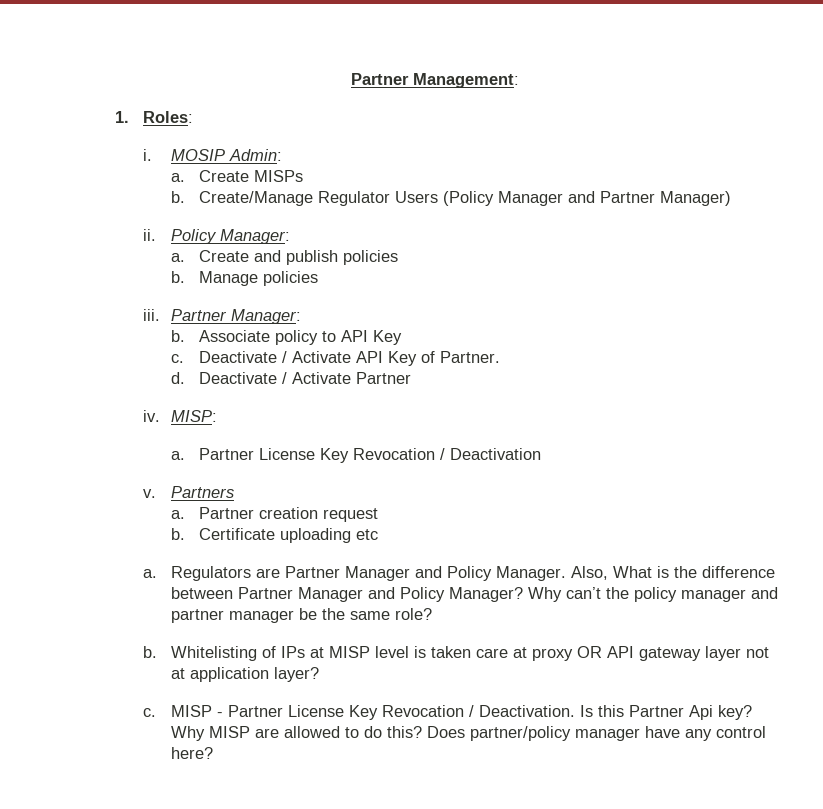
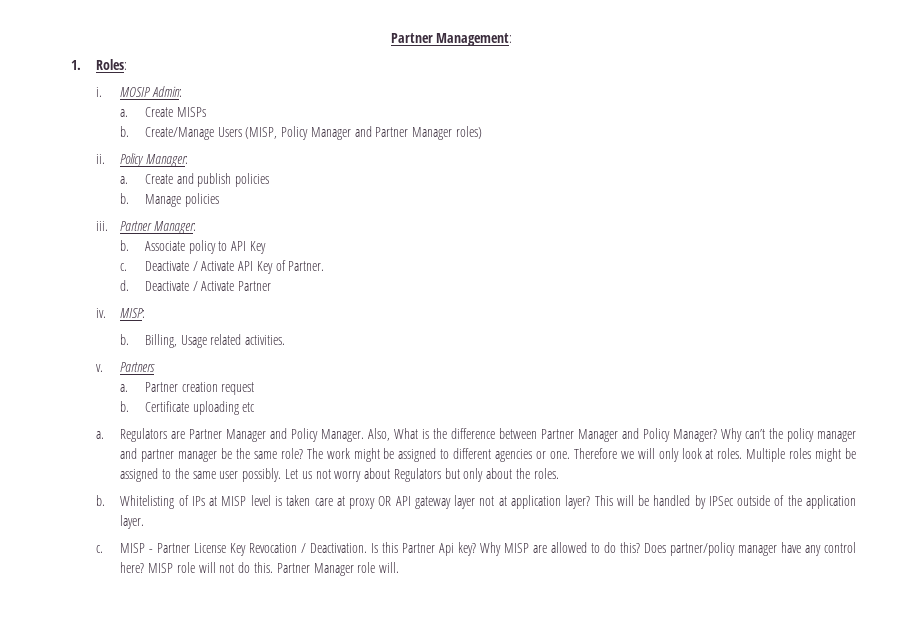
- Create/Manage Regulator Users (Policy Manager and Partner Manager)
+ Create/Manage Users (MISP, Policy Manager and Partner Manager roles)
- a. Partner License Key Revocation / Deactivation
+ b. Billing, Usage related activities.
+ The work might be assigned to different agencies or one. Therefore we will only look at roles. Multiple roles might be assigned to the same user possibly. Let us not worry about Regulators but only about the roles.
+ This will be handled by IPSec outside of the application layer.
+ MISP role will not do this. Partner Manager role will.

